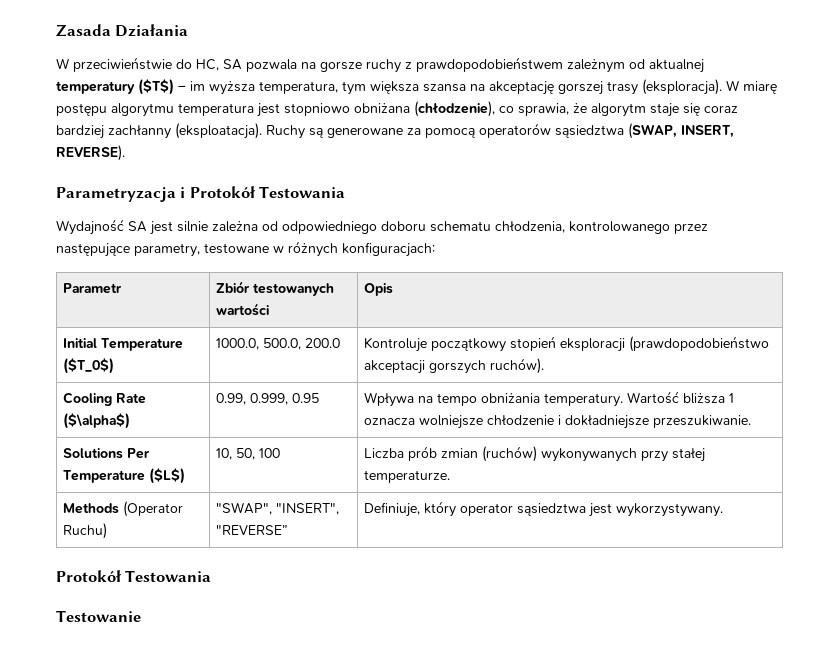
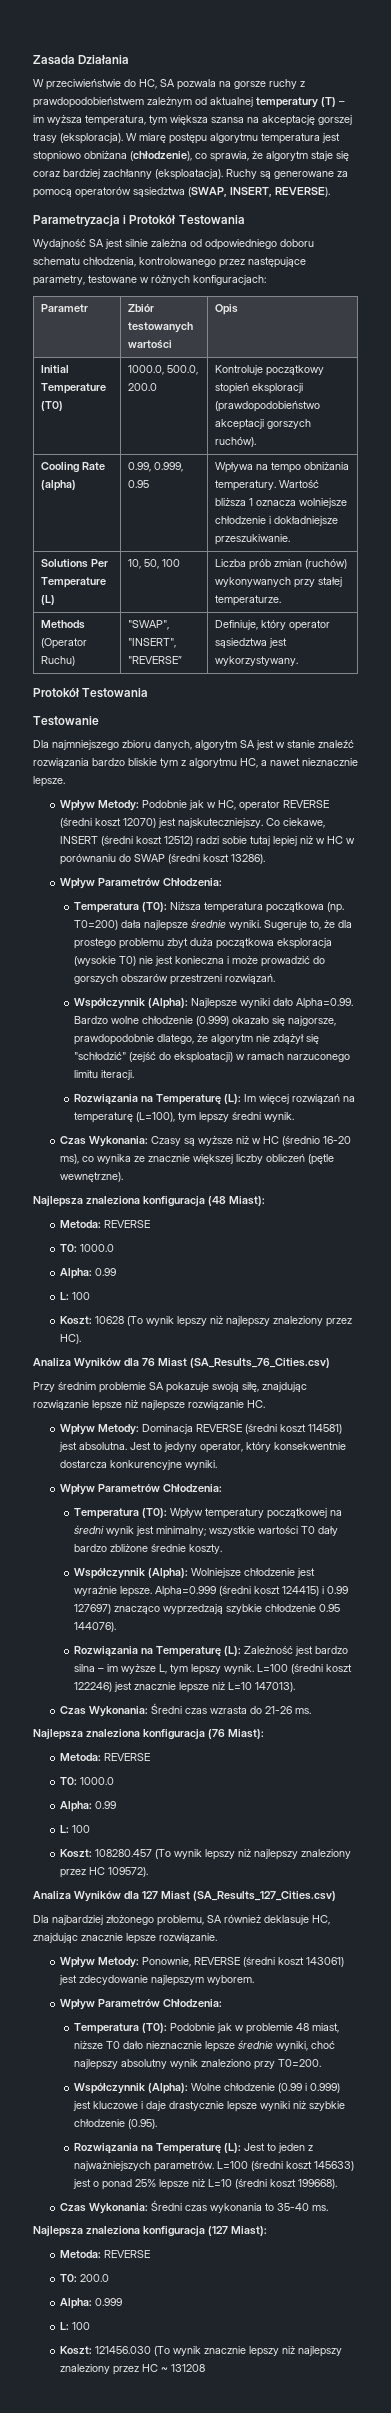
- W przeciwieństwie do HC, SA pozwala na gorsze ruchy z prawdopodobieństwem zależnym od aktualnej temperatury ($T$) – im wyższa temperatura, tym większa szansa na akceptację gorszej trasy (eksploracja).
+ W przeciwieństwie do HC, SA pozwala na gorsze ruchy z prawdopodobieństwem zależnym od aktualnej temperatury (T) – im wyższa temperatura, tym większa szansa na akceptację gorszej trasy (eksploracja).
- Initial Temperature ($T_0$) | 1000.0, 500.0, 200.0 | Kontroluje początkowy stopień eksploracji (prawdopodobieństwo akceptacji gorszych ruchów).
+ Initial Temperature (T0) | 1000.0, 500.0, 200.0 | Kontroluje początkowy stopień eksploracji (prawdopodobieństwo akceptacji gorszych ruchów).
- Cooling Rate ($\alpha$) | 0.99, 0.999, 0.95 | Wpływa na tempo obniżania temperatury. Wartość bliższa 1 oznacza wolniejsze chłodzenie i dokładniejsze przeszukiwanie.
+ Cooling Rate (alpha) | 0.99, 0.999, 0.95 | Wpływa na tempo obniżania temperatury. Wartość bliższa 1 oznacza wolniejsze chłodzenie i dokładniejsze przeszukiwanie.
- Solutions Per Temperature ($L$) | 10, 50, 100 | Liczba prób zmian (ruchów) wykonywanych przy stałej temperaturze.
+ Solutions Per Temperature (L) | 10, 50, 100 | Liczba prób zmian (ruchów) wykonywanych przy stałej temperaturze.
+ Dla najmniejszego zbioru danych, algorytm SA jest w stanie znaleźć rozwiązania bardzo bliskie tym z algorytmu HC, a nawet nieznacznie lepsze.
+ Wpływ Metody: Podobnie jak w HC, operator REVERSE (średni koszt 12070) jest najskuteczniejszy. Co ciekawe, INSERT (średni koszt 12512) radzi sobie tutaj lepiej niż w HC w porównaniu do SWAP (średni koszt 13286).
+ Wpływ Parametrów Chłodzenia:
+ Temperatura (T0): Niższa temperatura początkowa (np. T0=200) dała najlepsze średnie wyniki. Sugeruje to, że dla prostego problemu zbyt duża początkowa eksploracja (wysokie T0) nie jest konieczna i może prowadzić do gorszych obszarów przestrzeni rozwiązań.
+ Współczynnik (Alpha): Najlepsze wyniki dało Alpha=0.99. Bardzo wolne chłodzenie (0.999) okazało się najgorsze, prawdopodobnie dlatego, że algorytm nie zdążył się "schłodzić" (zejść do eksploatacji) w ramach narzuconego limitu iteracji.
+ Rozwiązania na Temperaturę (L): Im więcej rozwiązań na temperaturę (L=100), tym lepszy średni wynik.
+ Czas Wykonania: Czasy są wyższe niż w HC (średnio 16-20 ms), co wynika ze znacznie większej liczby obliczeń (pętle wewnętrzne).
+ Najlepsza znaleziona konfiguracja (48 Miast):
+ Metoda: REVERSE
+ T0: 1000.0
+ Alpha: 0.99
+ L: 100
+ Koszt: 10628 (To wynik lepszy niż najlepszy znaleziony przez HC).
+ Analiza Wyników dla 76 Miast (SA_Results_76_Cities.csv)
+ Przy średnim problemie SA pokazuje swoją siłę, znajdując rozwiązanie lepsze niż najlepsze rozwiązanie HC.
+ Wpływ Metody: Dominacja REVERSE (średni koszt 114581) jest absolutna. Jest to jedyny operator, który konsekwentnie dostarcza konkurencyjne wyniki.
+ Wpływ Parametrów Chłodzenia:
+ Temperatura (T0): Wpływ temperatury początkowej na średni wynik jest minimalny; wszystkie wartości T0 dały bardzo zbliżone średnie koszty.
+ Współczynnik (Alpha): Wolniejsze chłodzenie jest wyraźnie lepsze. Alpha=0.999 (średni koszt 124415) i 0.99 127697) znacząco wyprzedzają szybkie chłodzenie 0.95 144076).
+ Rozwiązania na Temperaturę (L): Zależność jest bardzo silna – im wyższe L, tym lepszy wynik. L=100 (średni koszt 122246) jest znacznie lepsze niż L=10 147013).
+ Czas Wykonania: Średni czas wzrasta do 21-26 ms.
+ Najlepsza znaleziona konfiguracja (76 Miast):
+ Metoda: REVERSE
+ T0: 1000.0
+ Alpha: 0.99
+ L: 100
+ Koszt: 108280.457 (To wynik lepszy niż najlepszy znaleziony przez HC 109572).
+ Analiza Wyników dla 127 Miast (SA_Results_127_Cities.csv)
+ Dla najbardziej złożonego problemu, SA również deklasuje HC, znajdując znacznie lepsze rozwiązanie.
+ Wpływ Metody: Ponownie, REVERSE (średni koszt 143061) jest zdecydowanie najlepszym wyborem.
+ Wpływ Parametrów Chłodzenia:
+ Temperatura (T0): Podobnie jak w problemie 48 miast, niższe T0 dało nieznacznie lepsze średnie wyniki, choć najlepszy absolutny wynik znaleziono przy T0=200.
+ Współczynnik (Alpha): Wolne chłodzenie (0.99 i 0.999) jest kluczowe i daje drastycznie lepsze wyniki niż szybkie chłodzenie (0.95).
+ Rozwiązania na Temperaturę (L): Jest to jeden z najważniejszych parametrów. L=100 (średni koszt 145633) jest o ponad 25% lepsze niż L=10 (średni koszt 199668).
+ Czas Wykonania: Średni czas wykonania to 35-40 ms.
+ Najlepsza znaleziona konfiguracja (127 Miast):
+ Metoda: REVERSE
+ T0: 200.0
+ Alpha: 0.999
+ L: 100
+ Koszt: 121456.030 (To wynik znacznie lepszy niż najlepszy znaleziony przez HC ~ 131208

